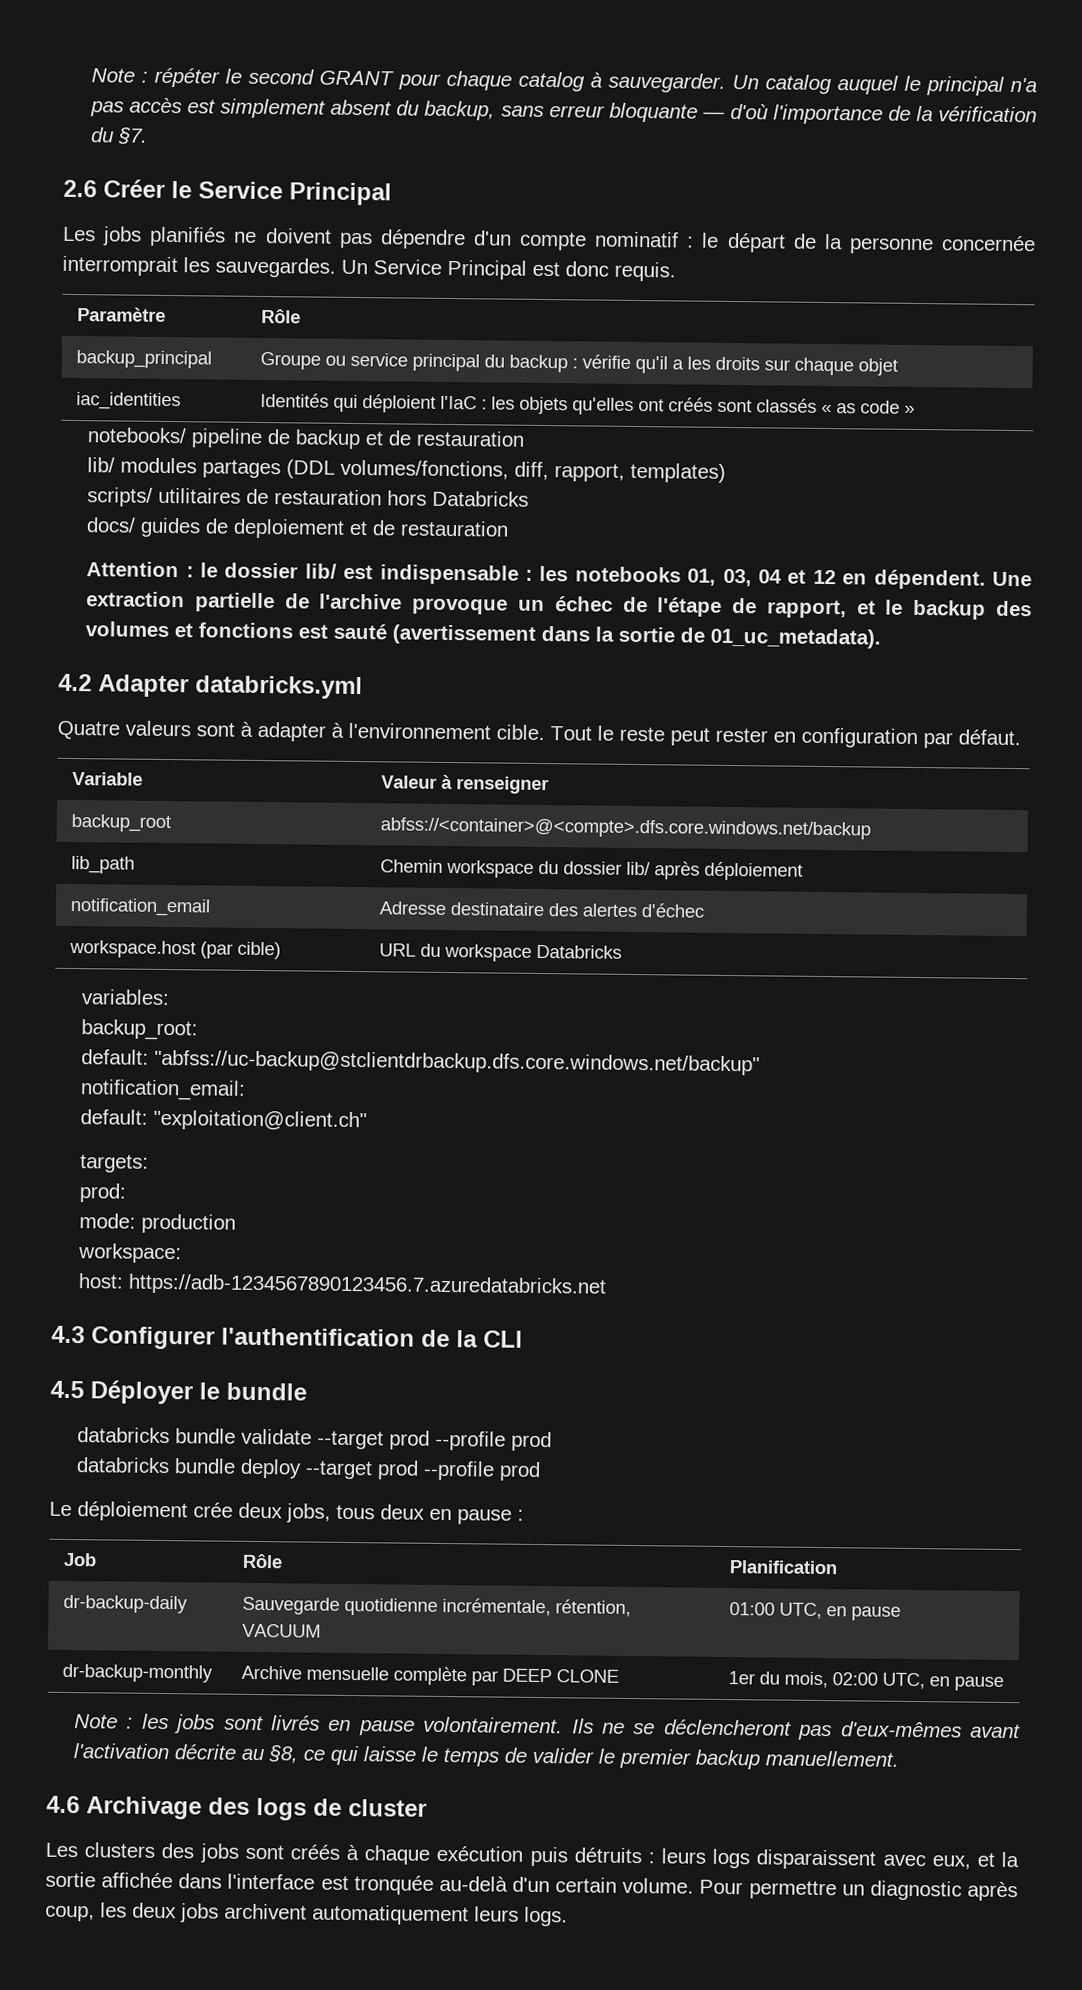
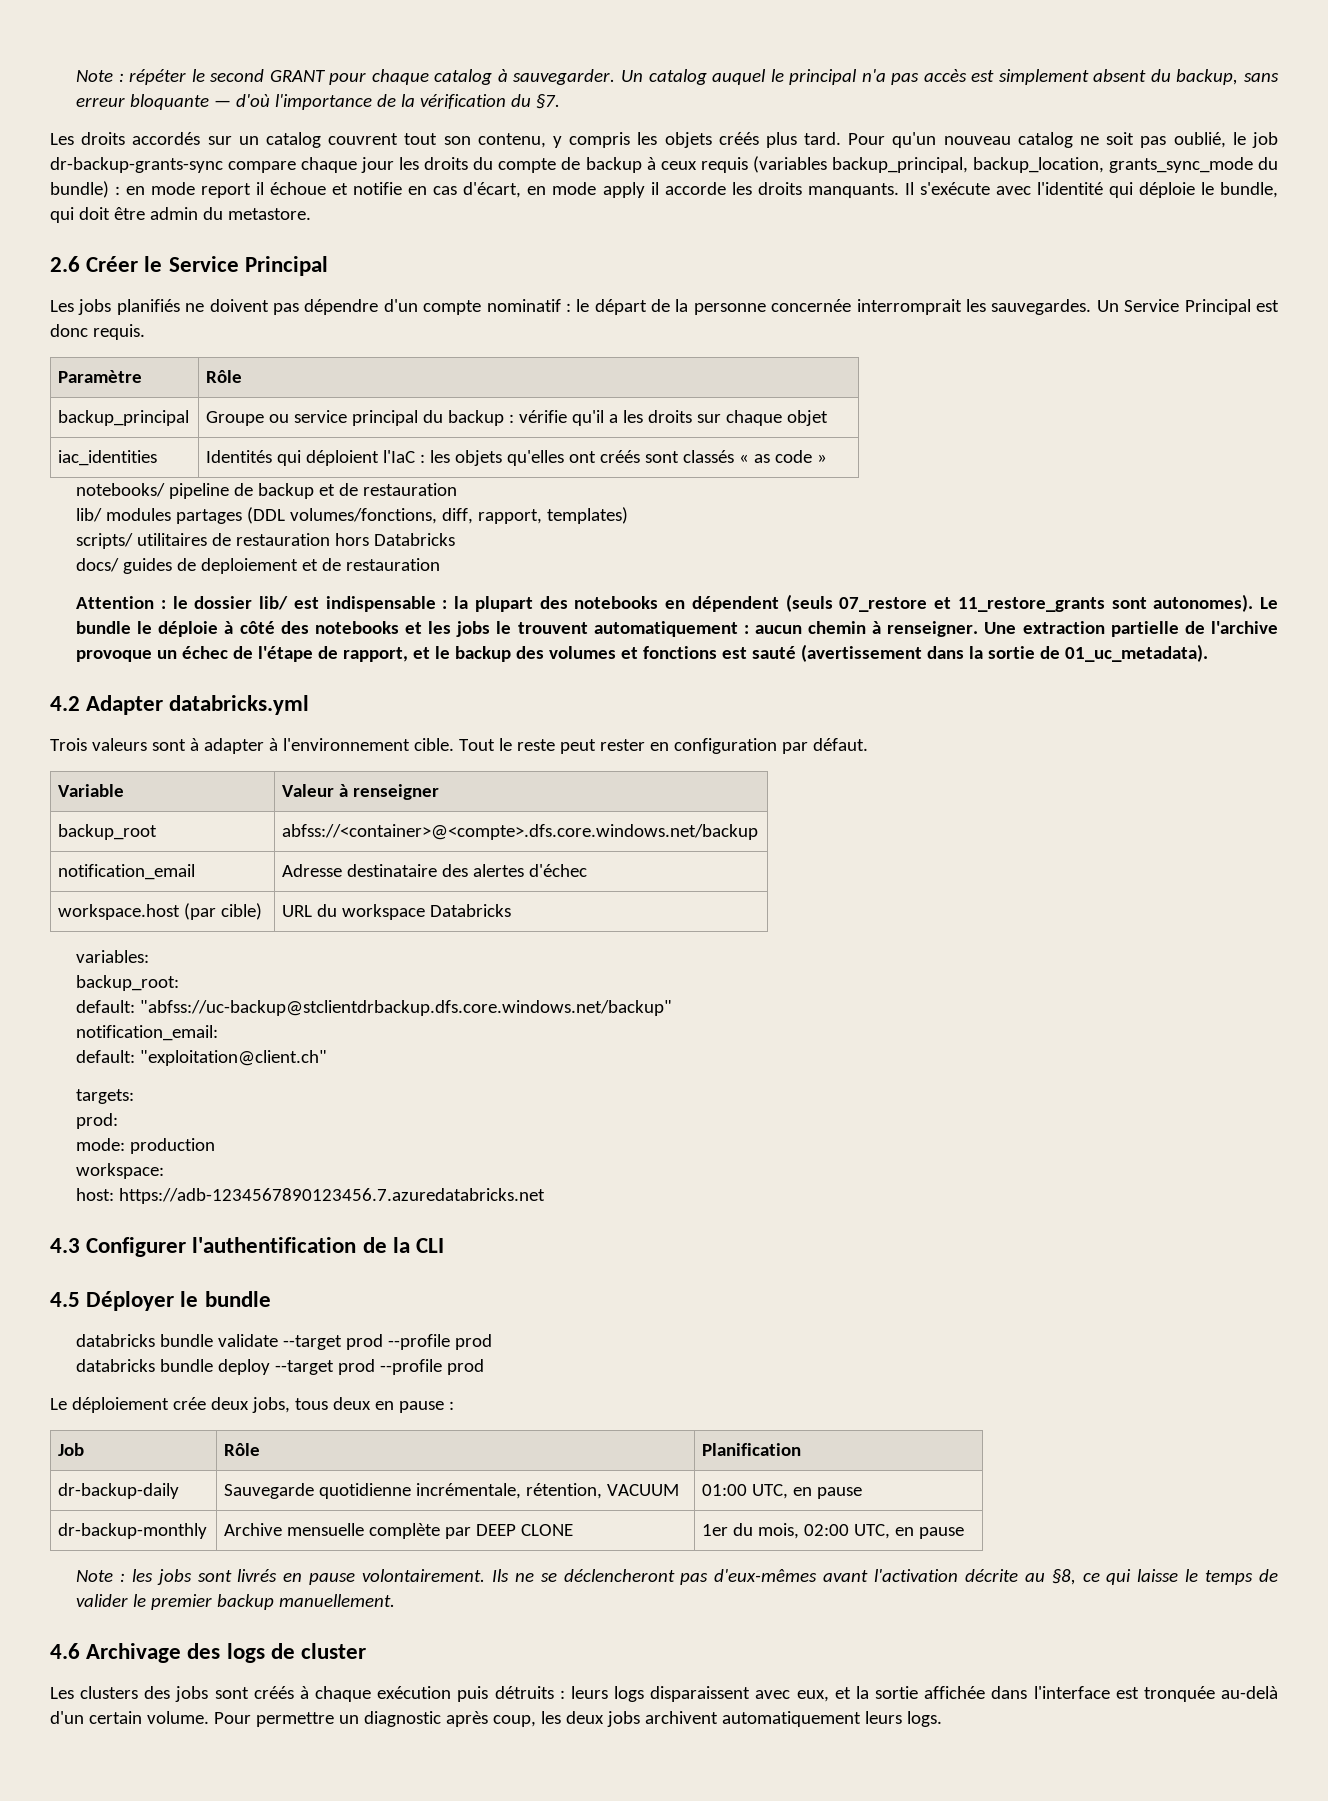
+ Les droits accordés sur un catalog couvrent tout son contenu, y compris les objets créés plus tard. Pour qu'un nouveau catalog ne soit pas oublié, le job dr-backup-grants-sync compare chaque jour les droits du compte de backup à ceux requis (variables backup_principal, backup_location, grants_sync_mode du bundle) : en mode report il échoue et notifie en cas d'écart, en mode apply il accorde les droits manquants. Il s'exécute avec l'identité qui déploie le bundle, qui doit être admin du metastore.
- Attention : le dossier lib/ est indispensable : les notebooks 01, 03, 04 et 12 en dépendent.
+ Attention : le dossier lib/ est indispensable : la plupart des notebooks en dépendent (seuls 07_restore et 11_restore_grants sont autonomes). Le bundle le déploie à côté des notebooks et les jobs le trouvent automatiquement : aucun chemin à renseigner.
- Quatre valeurs sont à adapter à l'environnement cible.
+ Trois valeurs sont à adapter à l'environnement cible.
- lib_path | Chemin workspace du dossier lib/ après déploiement

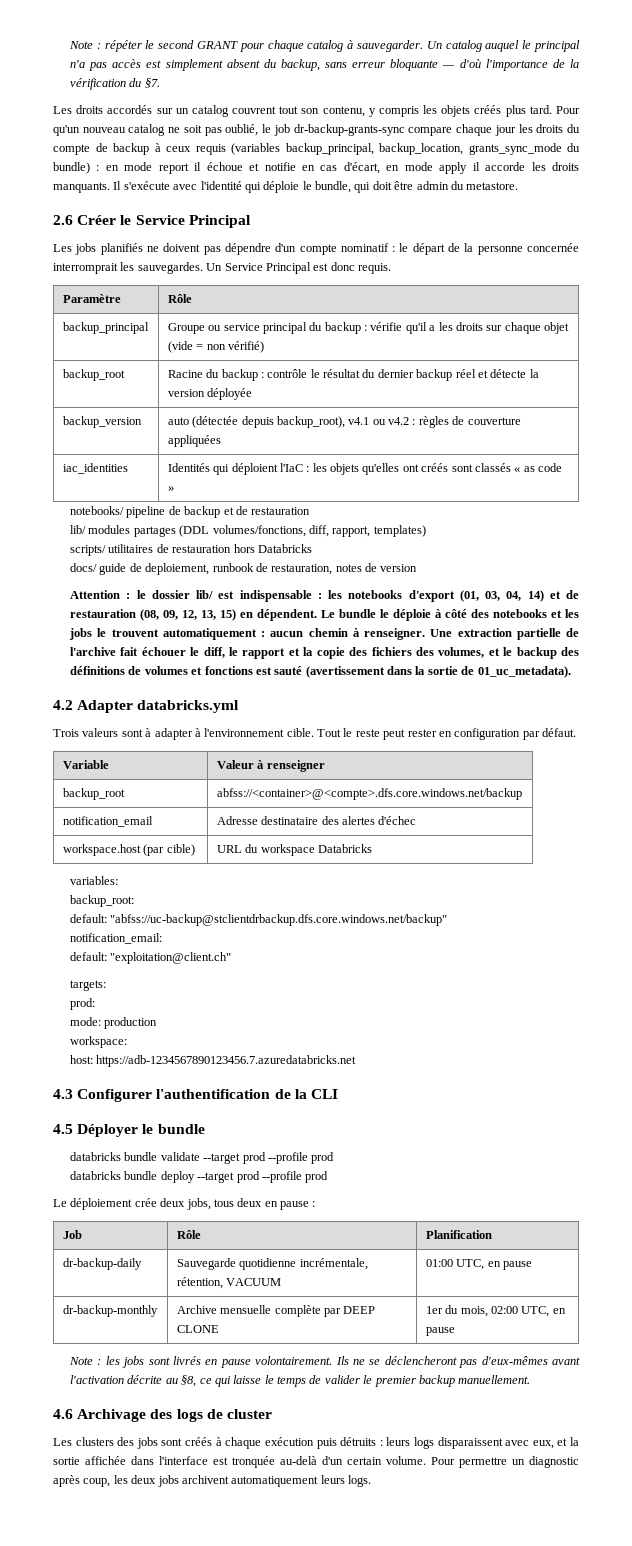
- backup_principal | Groupe ou service principal du backup : vérifie qu'il a les droits sur chaque objet
+ backup_principal | Groupe ou service principal du backup : vérifie qu'il a les droits sur chaque objet (vide = non vérifié)
+ backup_root | Racine du backup : contrôle le résultat du dernier backup réel et détecte la version déployée
+ backup_version | auto (détectée depuis backup_root), v4.1 ou v4.2 : règles de couverture appliquées
- docs/ guides de deploiement et de restauration
+ docs/ guide de deploiement, runbook de restauration, notes de version
- Attention : le dossier lib/ est indispensable : la plupart des notebooks en dépendent (seuls 07_restore et 11_restore_grants sont autonomes).
+ Attention : le dossier lib/ est indispensable : les notebooks d'export (01, 03, 04, 14) et de restauration (08, 09, 12, 13, 15) en dépendent.
- Une extraction partielle de l'archive provoque un échec de l'étape de rapport, et le backup des volumes et fonctions est sauté (avertissement dans la sortie de 01_uc_metadata).
+ Une extraction partielle de l'archive fait échouer le diff, le rapport et la copie des fichiers des volumes, et le backup des définitions de volumes et fonctions est sauté (avertissement dans la sortie de 01_uc_metadata).

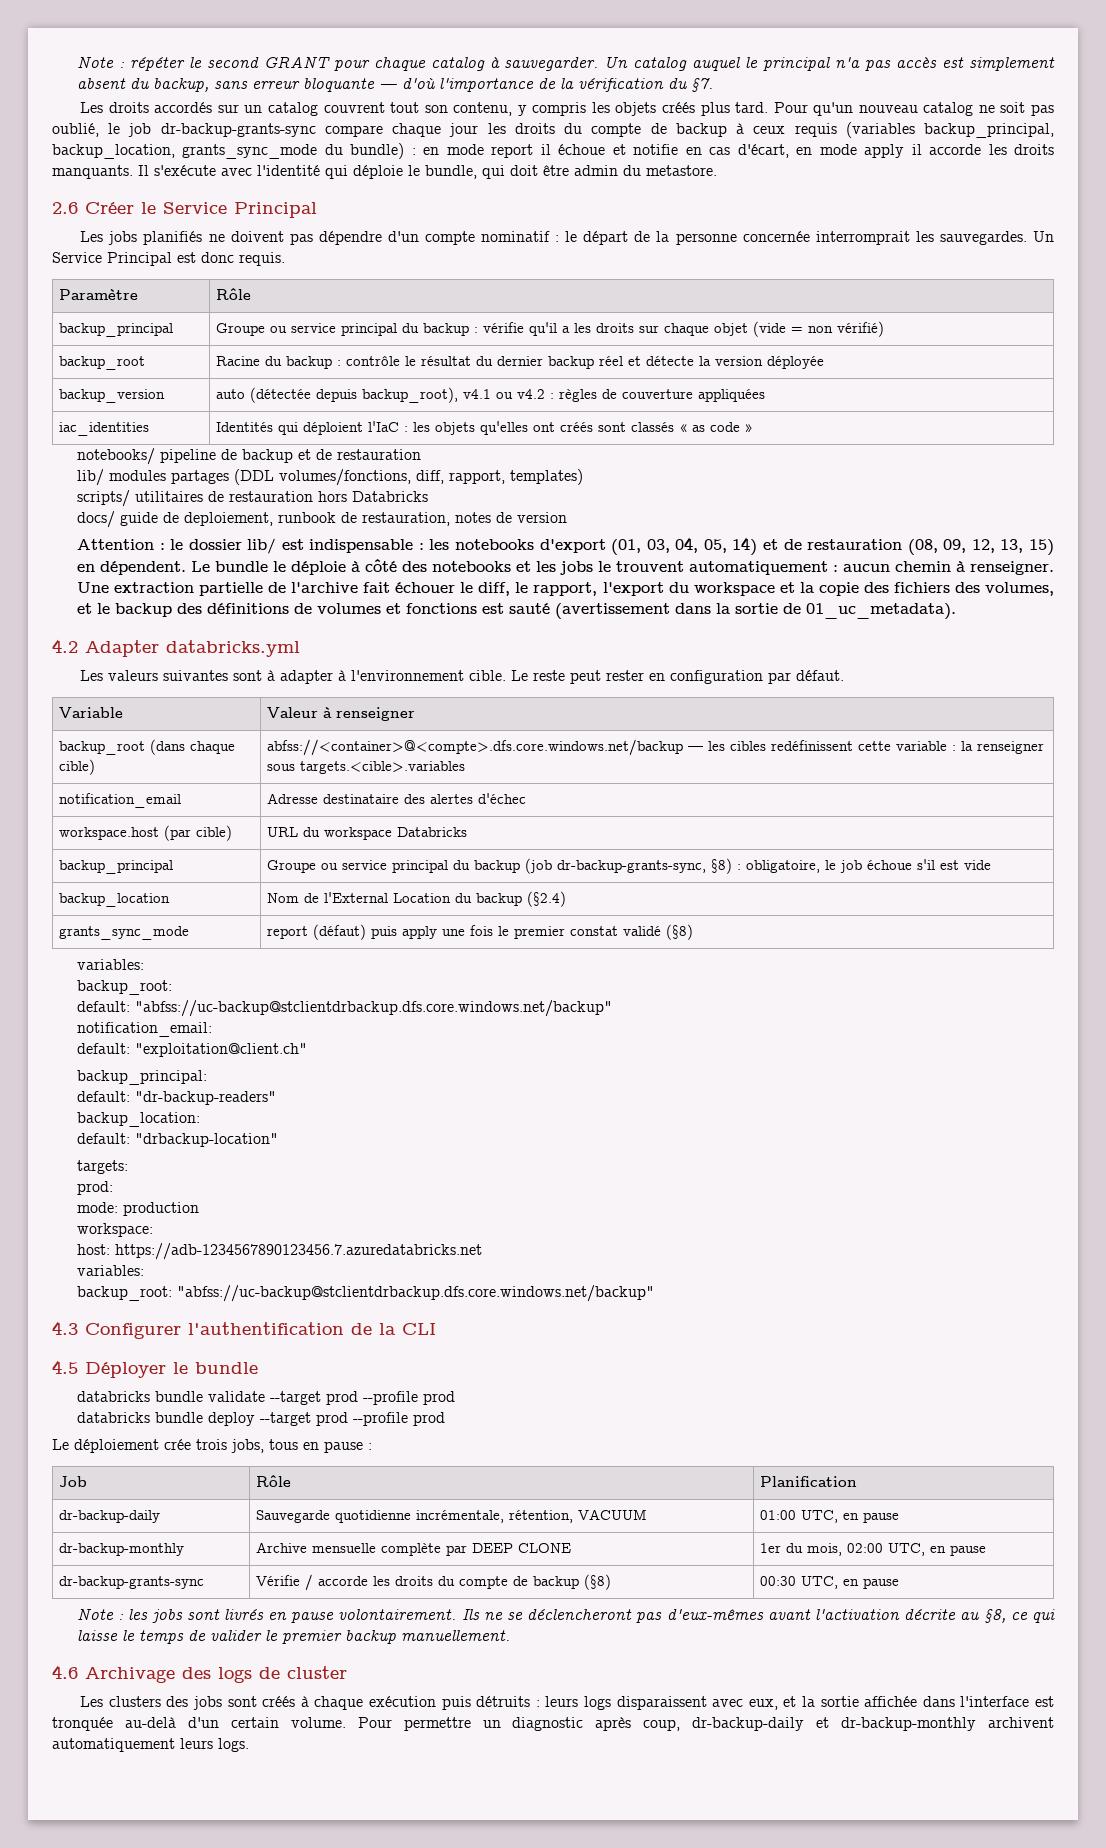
- Attention : le dossier lib/ est indispensable : les notebooks d'export (01, 03, 04, 14) et de restauration (08, 09, 12, 13, 15) en dépendent.
+ Attention : le dossier lib/ est indispensable : les notebooks d'export (01, 03, 04, 05, 14) et de restauration (08, 09, 12, 13, 15) en dépendent.
- Une extraction partielle de l'archive fait échouer le diff, le rapport et la copie des fichiers des volumes, et le backup des définitions de volumes et fonctions est sauté (avertissement dans la sortie de 01_uc_metadata).
+ Une extraction partielle de l'archive fait échouer le diff, le rapport, l'export du workspace et la copie des fichiers des volumes, et le backup des définitions de volumes et fonctions est sauté (avertissement dans la sortie de 01_uc_metadata).
- Trois valeurs sont à adapter à l'environnement cible.
+ Les valeurs suivantes sont à adapter à l'environnement cible.
- Tout le reste peut rester en configuration par défaut.
+ Le reste peut rester en configuration par défaut.
- backup_root | abfss://<container>@<compte>.dfs.core.windows.net/backup
+ backup_root (dans chaque cible) | abfss://<container>@<compte>.dfs.core.windows.net/backup — les cibles redéfinissent cette variable : la renseigner sous targets.<cible>.variables
+ backup_principal | Groupe ou service principal du backup (job dr-backup-grants-sync, §8) : obligatoire, le job échoue s'il est vide
+ backup_location | Nom de l'External Location du backup (§2.4)
+ grants_sync_mode | report (défaut) puis apply une fois le premier constat validé (§8)
+ backup_principal:
+ default: "dr-backup-readers"
+ backup_location:
+ default: "drbackup-location"
  host: https://adb-1234567890123456.7.azuredatabricks.net
+ variables:
+ backup_root: "abfss://uc-backup@stclientdrbackup.dfs.core.windows.net/backup"
- Le déploiement crée deux jobs, tous deux en pause :
+ Le déploiement crée trois jobs, tous en pause :
+ dr-backup-grants-sync | Vérifie / accorde les droits du compte de backup (§8) | 00:30 UTC, en pause
- Pour permettre un diagnostic après coup, les deux jobs archivent automatiquement leurs logs.
+ Pour permettre un diagnostic après coup, dr-backup-daily et dr-backup-monthly archivent automatiquement leurs logs.

